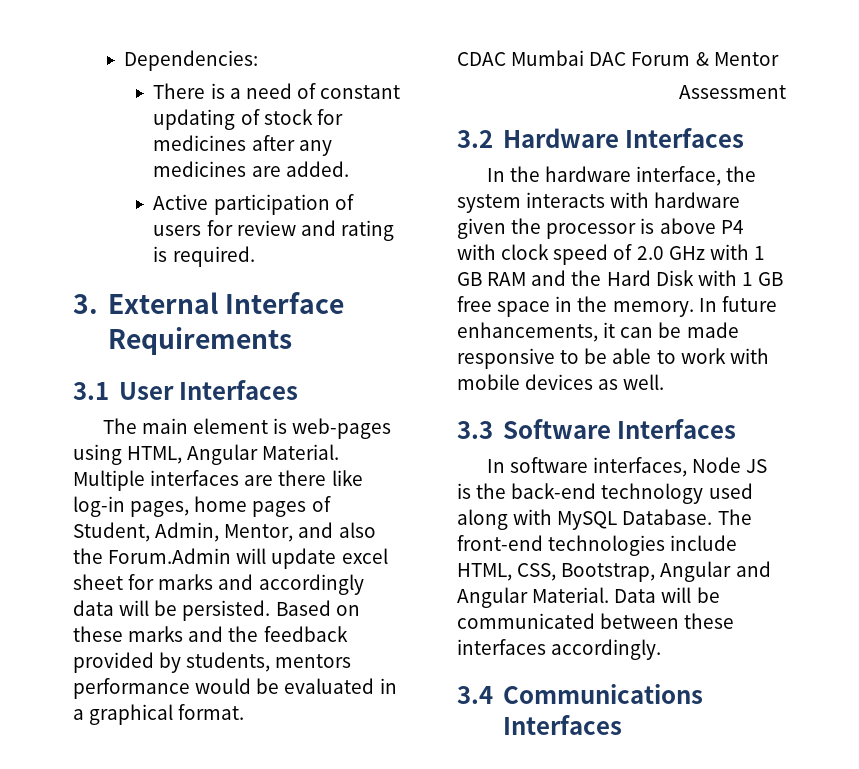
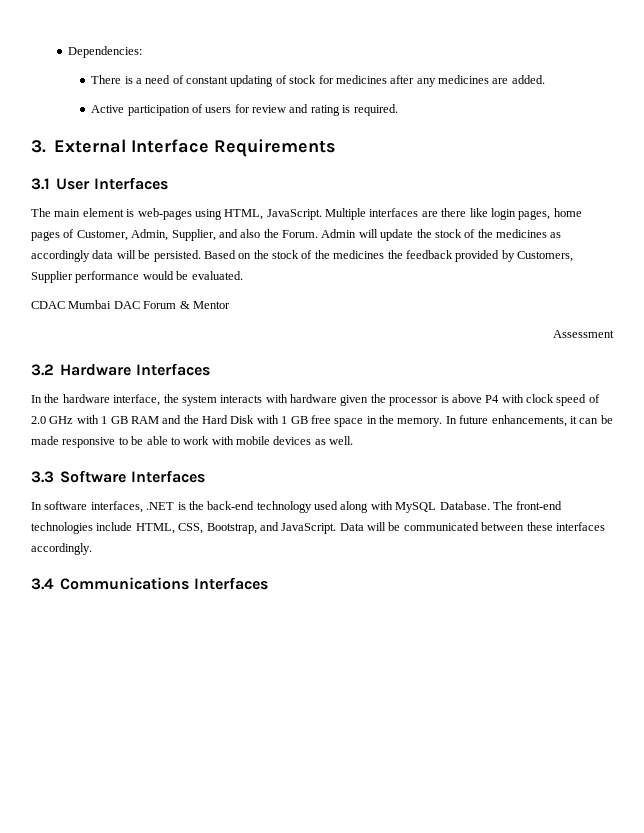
- The main element is web-pages using HTML, Angular Material.
+ The main element is web-pages using HTML, JavaScript.
- Multiple interfaces are there like log-in pages, home pages of Student, Admin, Mentor, and also the Forum.Admin will update excel sheet for marks and accordingly data will be persisted.
+ Multiple interfaces are there like login pages, home pages of Customer, Admin, Supplier, and also the Forum. Admin will update the stock of the medicines as accordingly data will be persisted.
- Based on these marks and the feedback provided by students, mentors performance would be evaluated in a graphical format.
+ Based on the stock of the medicines the feedback provided by Customers, Supplier performance would be evaluated.
- In software interfaces, Node JS is the back-end technology used along with MySQL Database.
+ In software interfaces, .NET is the back-end technology used along with MySQL Database.
- The front-end technologies include HTML, CSS, Bootstrap, Angular and Angular Material.
+ The front-end technologies include HTML, CSS, Bootstrap, and JavaScript.

